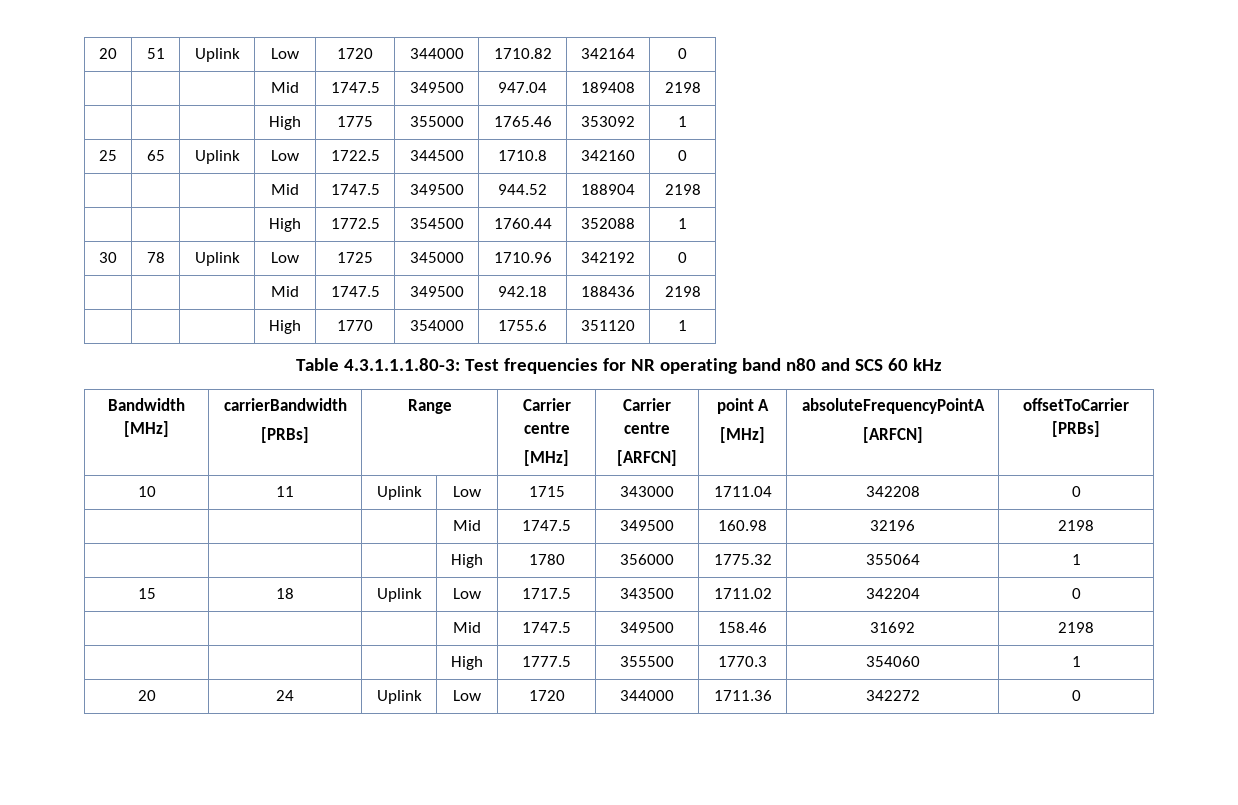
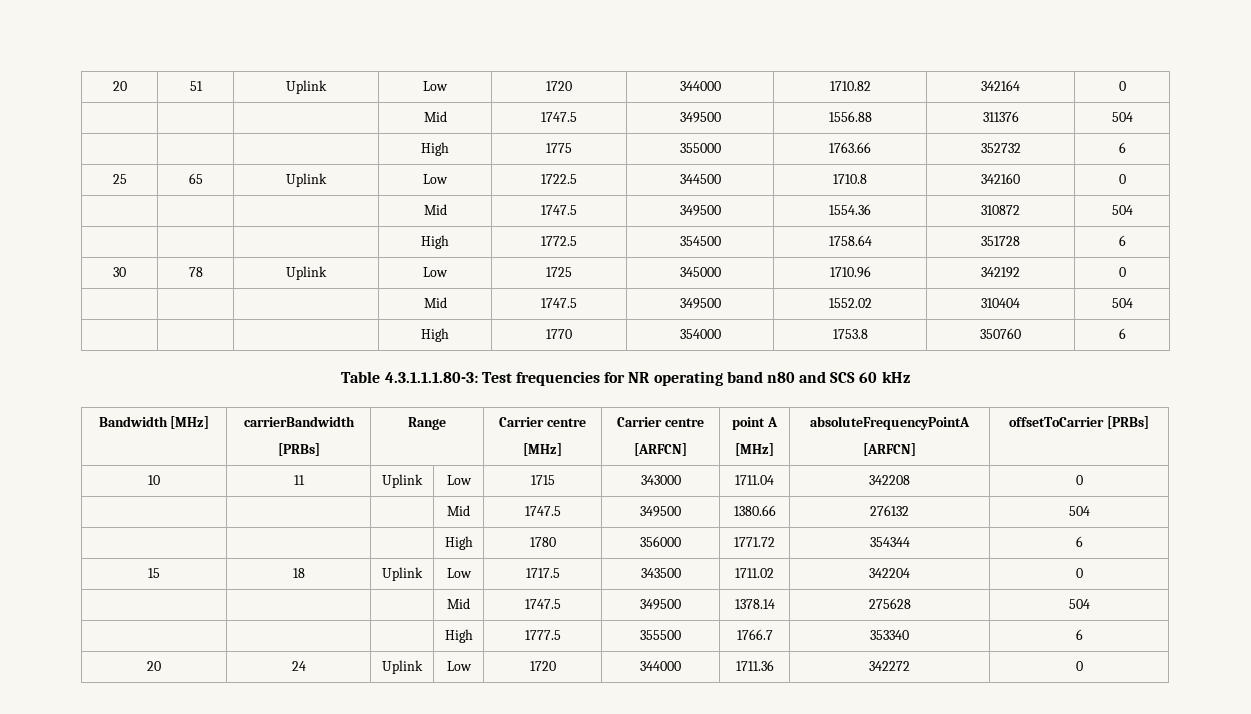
- | | | Mid | 1747.5 | 349500 | 947.04 | 189408 | 2198
+ | | | Mid | 1747.5 | 349500 | 1556.88 | 311376 | 504
- | | | High | 1775 | 355000 | 1765.46 | 353092 | 1
+ | | | High | 1775 | 355000 | 1763.66 | 352732 | 6
- | | | Mid | 1747.5 | 349500 | 944.52 | 188904 | 2198
+ | | | Mid | 1747.5 | 349500 | 1554.36 | 310872 | 504
- | | | High | 1772.5 | 354500 | 1760.44 | 352088 | 1
+ | | | High | 1772.5 | 354500 | 1758.64 | 351728 | 6
- | | | Mid | 1747.5 | 349500 | 942.18 | 188436 | 2198
+ | | | Mid | 1747.5 | 349500 | 1552.02 | 310404 | 504
- | | | High | 1770 | 354000 | 1755.6 | 351120 | 1
+ | | | High | 1770 | 354000 | 1753.8 | 350760 | 6
- | | | Mid | 1747.5 | 349500 | 160.98 | 32196 | 2198
+ | | | Mid | 1747.5 | 349500 | 1380.66 | 276132 | 504
- | | | High | 1780 | 356000 | 1775.32 | 355064 | 1
+ | | | High | 1780 | 356000 | 1771.72 | 354344 | 6
- | | | Mid | 1747.5 | 349500 | 158.46 | 31692 | 2198
+ | | | Mid | 1747.5 | 349500 | 1378.14 | 275628 | 504
- | | | High | 1777.5 | 355500 | 1770.3 | 354060 | 1
+ | | | High | 1777.5 | 355500 | 1766.7 | 353340 | 6

